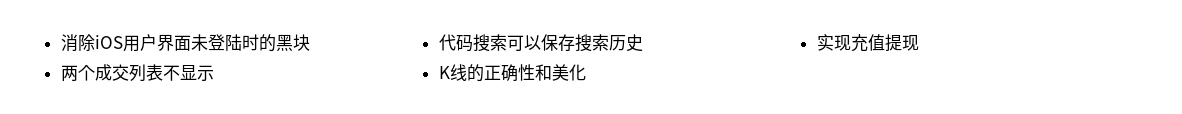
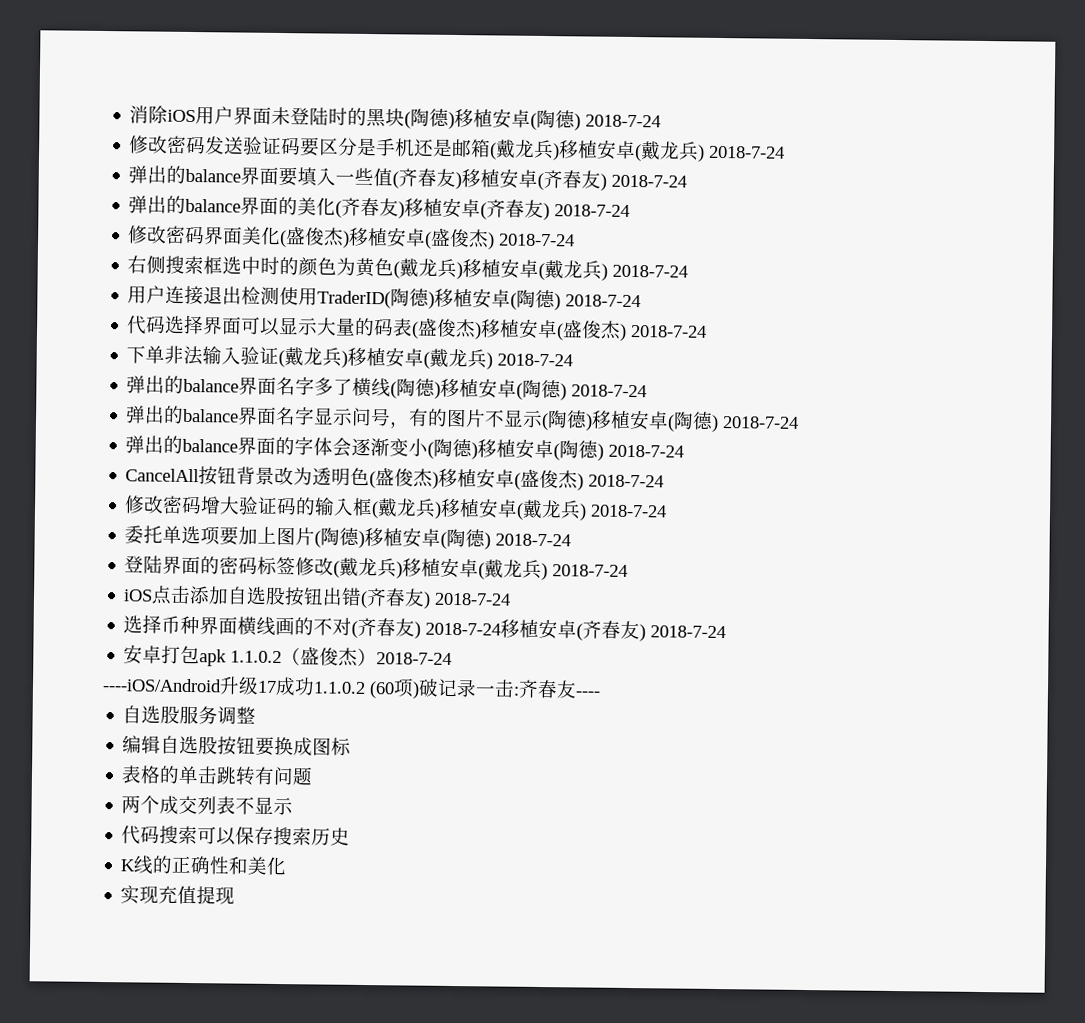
- 消除iOS用户界面未登陆时的黑块
+ 消除iOS用户界面未登陆时的黑块(陶德)移植安卓(陶德) 2018-7-24
+ 修改密码发送验证码要区分是手机还是邮箱(戴龙兵)移植安卓(戴龙兵) 2018-7-24
+ 弹出的balance界面要填入一些值(齐春友)移植安卓(齐春友) 2018-7-24
+ 弹出的balance界面的美化(齐春友)移植安卓(齐春友) 2018-7-24
+ 修改密码界面美化(盛俊杰)移植安卓(盛俊杰) 2018-7-24
+ 右侧搜索框选中时的颜色为黄色(戴龙兵)移植安卓(戴龙兵) 2018-7-24
+ 用户连接退出检测使用TraderID(陶德)移植安卓(陶德) 2018-7-24
+ 代码选择界面可以显示大量的码表(盛俊杰)移植安卓(盛俊杰) 2018-7-24
+ 下单非法输入验证(戴龙兵)移植安卓(戴龙兵) 2018-7-24
+ 弹出的balance界面名字多了横线(陶德)移植安卓(陶德) 2018-7-24
+ 弹出的balance界面名字显示问号，有的图片不显示(陶德)移植安卓(陶德) 2018-7-24
+ 弹出的balance界面的字体会逐渐变小(陶德)移植安卓(陶德) 2018-7-24
+ CancelAll按钮背景改为透明色(盛俊杰)移植安卓(盛俊杰) 2018-7-24
+ 修改密码增大验证码的输入框(戴龙兵)移植安卓(戴龙兵) 2018-7-24
+ 委托单选项要加上图片(陶德)移植安卓(陶德) 2018-7-24
+ 登陆界面的密码标签修改(戴龙兵)移植安卓(戴龙兵) 2018-7-24
+ iOS点击添加自选股按钮出错(齐春友) 2018-7-24
+ 选择币种界面横线画的不对(齐春友) 2018-7-24移植安卓(齐春友) 2018-7-24
+ 安卓打包apk 1.1.0.2（盛俊杰）2018-7-24
+ ----iOS/Android升级17成功1.1.0.2 (60项)破记录一击:齐春友----
+ 自选股服务调整
+ 编辑自选股按钮要换成图标
+ 表格的单击跳转有问题

